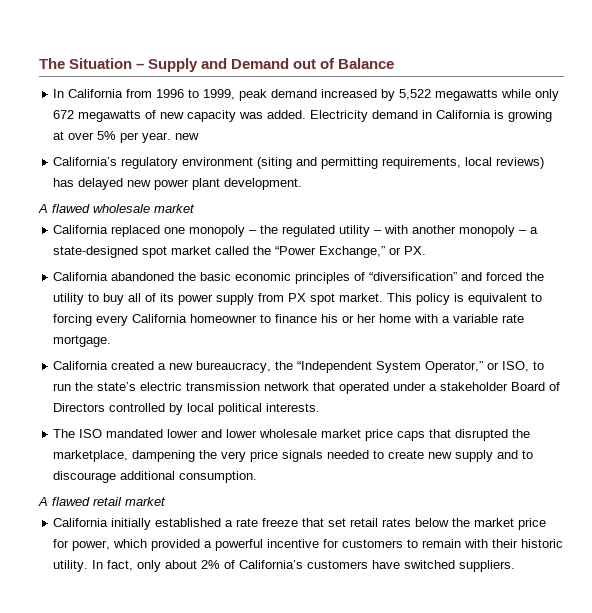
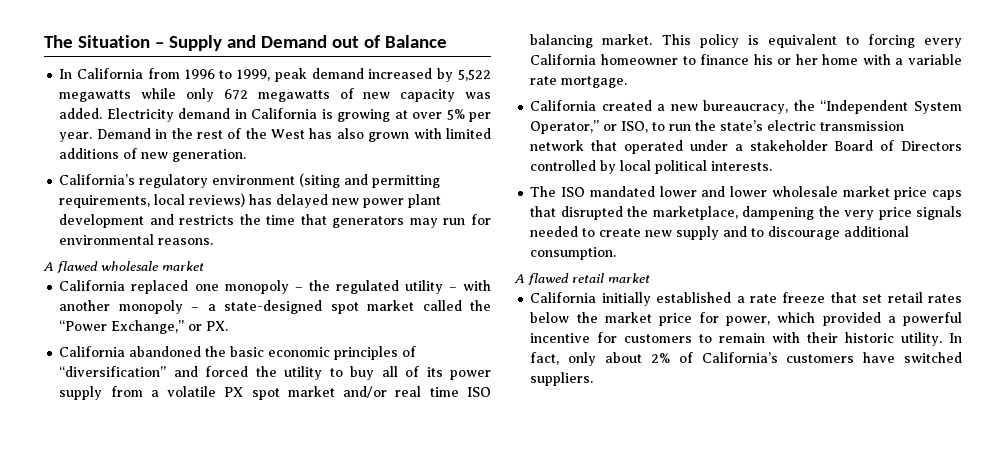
- Electricity demand in California is growing at over 5% per year. new
+ Electricity demand in California is growing at over 5% per year. Demand in the rest of the West has also grown with limited additions of new generation.
- California’s regulatory environment (siting and permitting requirements, local reviews) has delayed new power plant development.
+ California’s regulatory environment (siting and permitting requirements, local reviews) has delayed new power plant development and restricts the time that generators may run for environmental reasons.
- California abandoned the basic economic principles of “diversification” and forced the utility to buy all of its power supply from PX spot market.
+ California abandoned the basic economic principles of “diversification” and forced the utility to buy all of its power supply from a volatile PX spot market and/or real time ISO balancing market.

